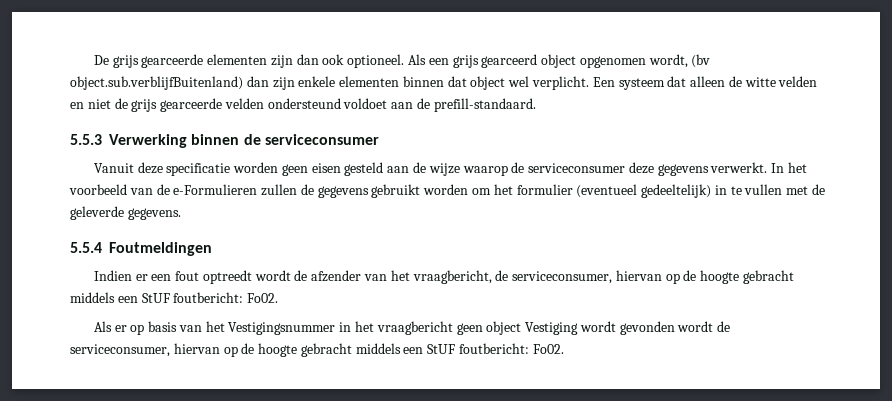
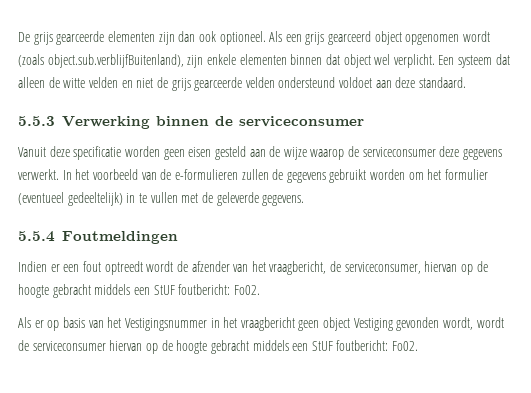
- Als een grijs gearceerd object opgenomen wordt, (bv object.sub.verblijfBuitenland) dan zijn enkele elementen binnen dat object wel verplicht.
+ Als een grijs gearceerd object opgenomen wordt (zoals object.sub.verblijfBuitenland), zijn enkele elementen binnen dat object wel verplicht.
- Een systeem dat alleen de witte velden en niet de grijs gearceerde velden ondersteund voldoet aan de prefill-standaard.
+ Een systeem dat alleen de witte velden en niet de grijs gearceerde velden ondersteund voldoet aan deze standaard.
- In het voorbeeld van de e-Formulieren zullen de gegevens gebruikt worden om het formulier (eventueel gedeeltelijk) in te vullen met de geleverde gegevens.
+ In het voorbeeld van de e-formulieren zullen de gegevens gebruikt worden om het formulier (eventueel gedeeltelijk) in te vullen met de geleverde gegevens.
- Als er op basis van het Vestigingsnummer in het vraagbericht geen object Vestiging wordt gevonden wordt de serviceconsumer, hiervan op de hoogte gebracht middels een StUF foutbericht: Fo02.
+ Als er op basis van het Vestigingsnummer in het vraagbericht geen object Vestiging gevonden wordt, wordt de serviceconsumer hiervan op de hoogte gebracht middels een StUF foutbericht: Fo02.

